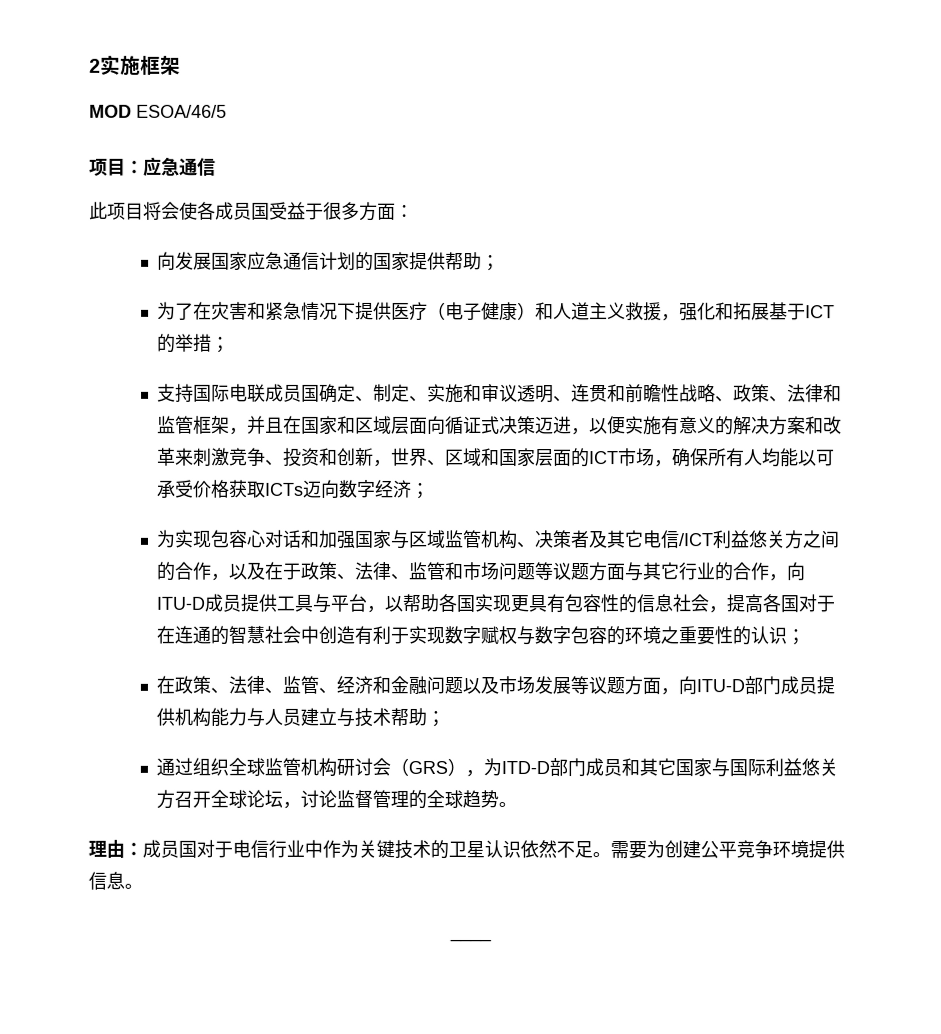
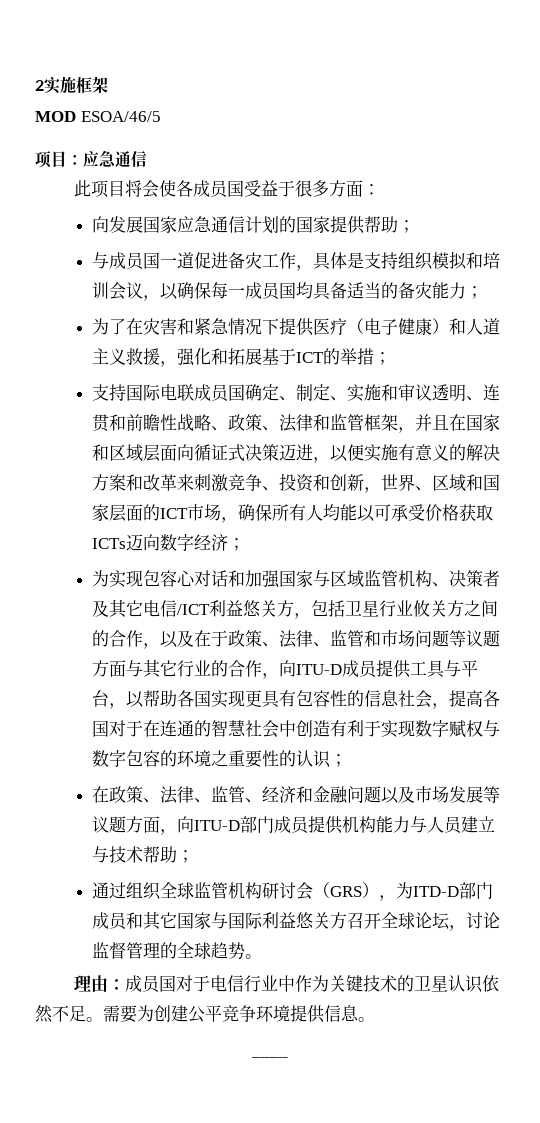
+ 与成员国一道促进备灾工作，具体是支持组织模拟和培训会议，以确保每一成员国均具备适当的备灾能力；
- 为实现包容心对话和加强国家与区域监管机构、决策者及其它电信/ICT利益悠关方之间的合作，以及在于政策、法律、监管和市场问题等议题方面与其它行业的合作，向ITU-D成员提供工具与平台，以帮助各国实现更具有包容性的信息社会，提高各国对于在连通的智慧社会中创造有利于实现数字赋权与数字包容的环境之重要性的认识；
+ 为实现包容心对话和加强国家与区域监管机构、决策者及其它电信/ICT利益悠关方，包括卫星行业攸关方之间的合作，以及在于政策、法律、监管和市场问题等议题方面与其它行业的合作，向ITU-D成员提供工具与平台，以帮助各国实现更具有包容性的信息社会，提高各国对于在连通的智慧社会中创造有利于实现数字赋权与数字包容的环境之重要性的认识；

